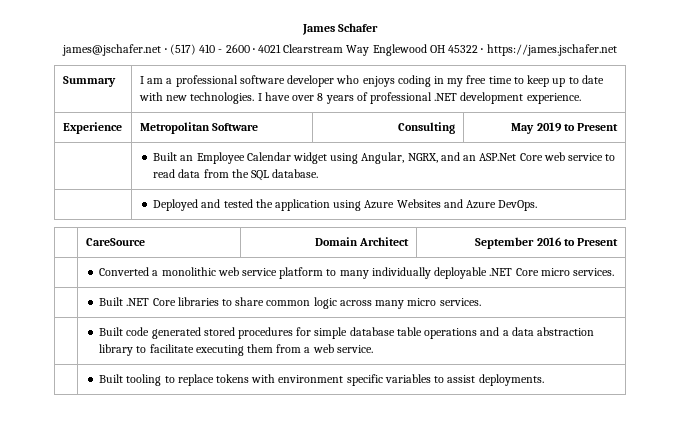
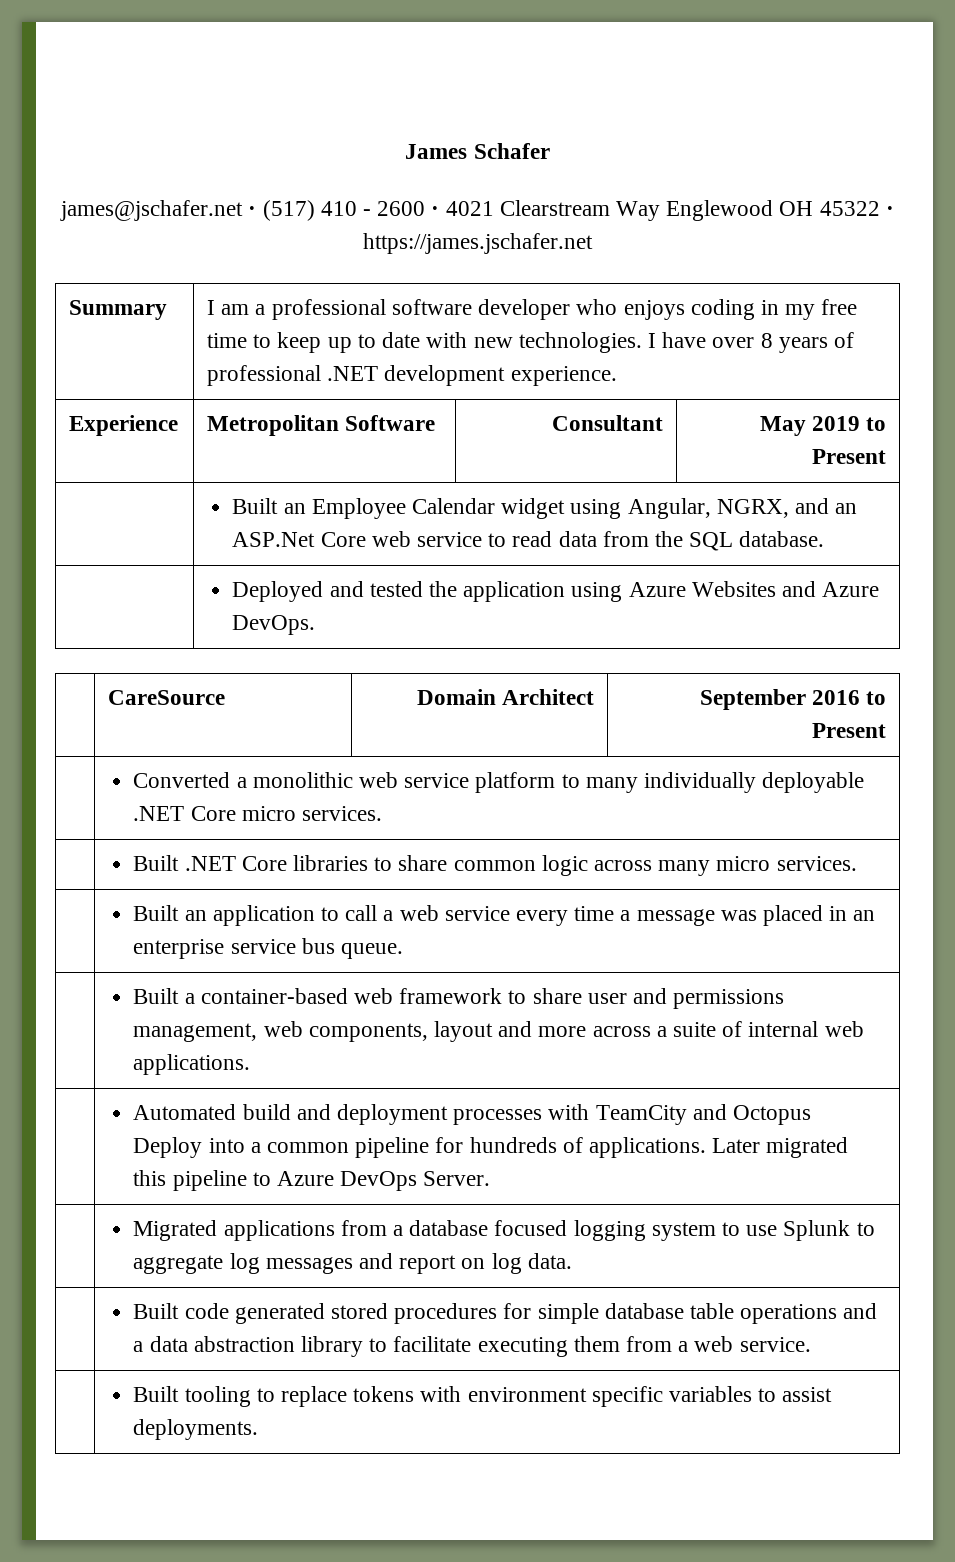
- Experience | Metropolitan Software | Consulting | May 2019 to Present
+ Experience | Metropolitan Software | Consultant | May 2019 to Present
+ | Built an application to call a web service every time a message was placed in an enterprise service bus queue.
+ | Built a container-based web framework to share user and permissions management, web components, layout and more across a suite of internal web applications.
+ | Automated build and deployment processes with TeamCity and Octopus Deploy into a common pipeline for hundreds of applications. Later migrated this pipeline to Azure DevOps Server.
+ | Migrated applications from a database focused logging system to use Splunk to aggregate log messages and report on log data.

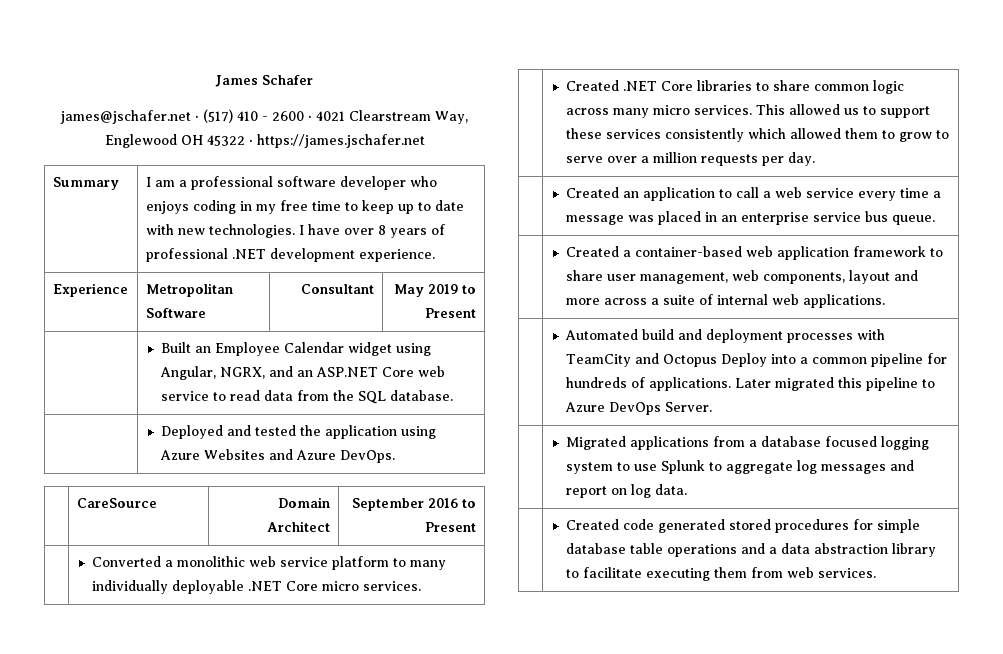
- james@jschafer.net · (517) 410 - 2600 · 4021 Clearstream Way Englewood OH 45322 · https://james.jschafer.net
+ james@jschafer.net · (517) 410 - 2600 · 4021 Clearstream Way, Englewood OH 45322 · https://james.jschafer.net
- | Built an Employee Calendar widget using Angular, NGRX, and an ASP.Net Core web service to read data from the SQL database.
+ | Built an Employee Calendar widget using Angular, NGRX, and an ASP.NET Core web service to read data from the SQL database.
- | Built .NET Core libraries to share common logic across many micro services.
- | Built an application to call a web service every time a message was placed in an enterprise service bus queue.
+ | Created .NET Core libraries to share common logic across many micro services. This allowed us to support these services consistently which allowed them to grow to serve over a million requests per day.
+ | Created an application to call a web service every time a message was placed in an enterprise service bus queue.
- | Built a container-based web framework to share user and permissions management, web components, layout and more across a suite of internal web applications.
+ | Created a container-based web application framework to share user management, web components, layout and more across a suite of internal web applications.
- | Built code generated stored procedures for simple database table operations and a data abstraction library to facilitate executing them from a web service.
- | Built tooling to replace tokens with environment specific variables to assist deployments.
+ | Created code generated stored procedures for simple database table operations and a data abstraction library to facilitate executing them from web services.

